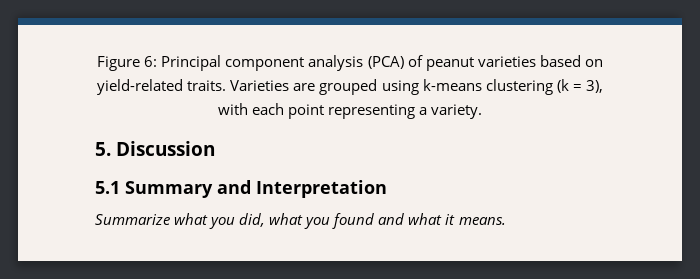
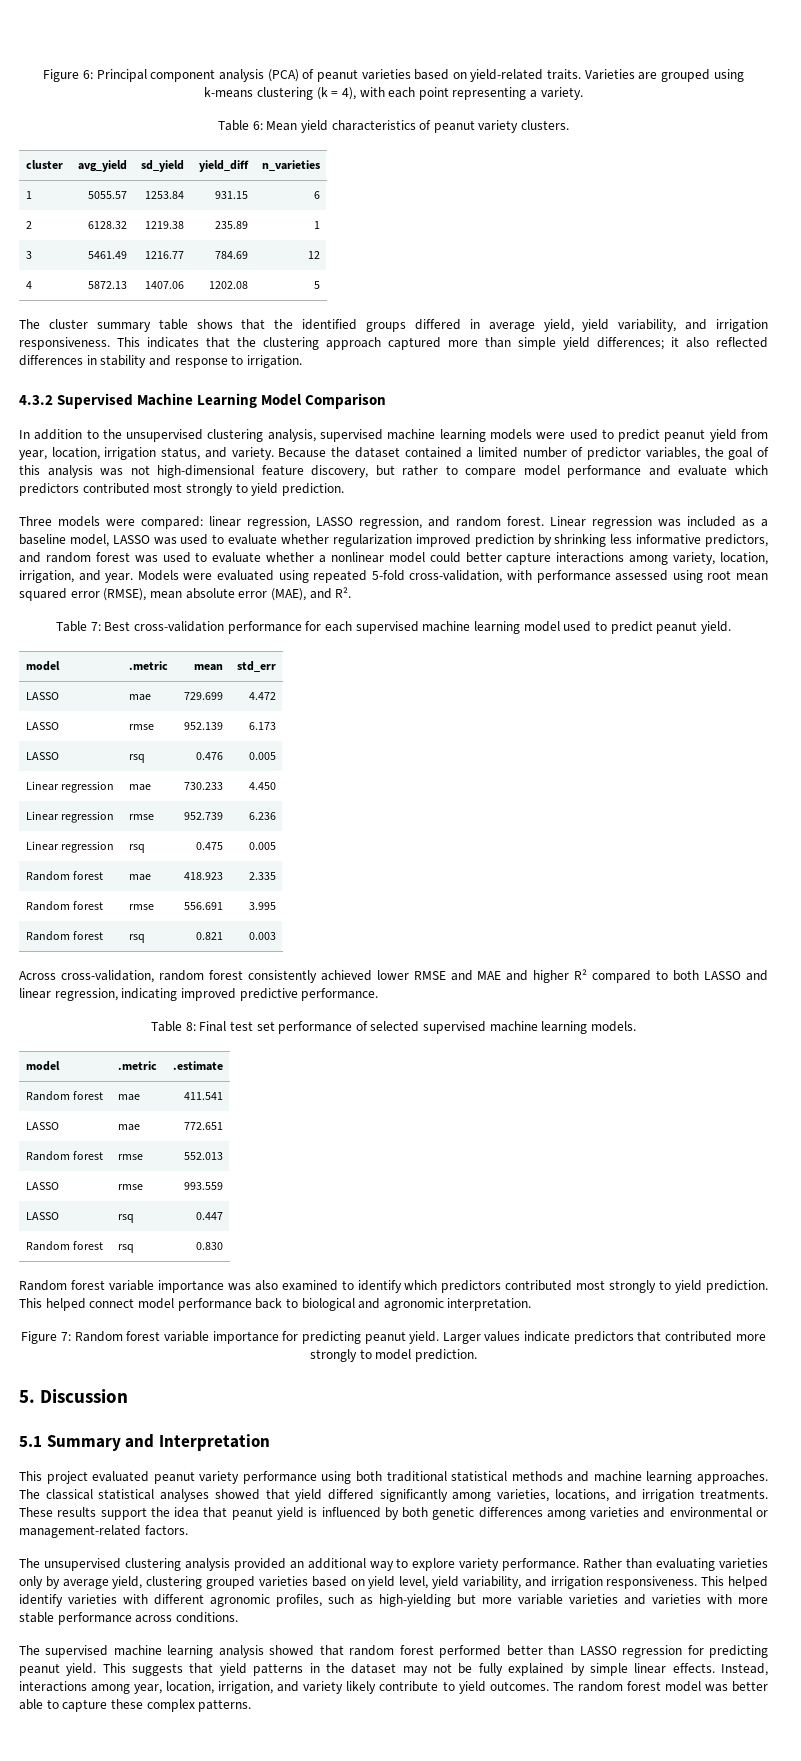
- Varieties are grouped using k-means clustering (k = 3), with each point representing a variety.
+ Varieties are grouped using k-means clustering (k = 4), with each point representing a variety.
+ Table 6: Mean yield characteristics of peanut variety clusters.
+ cluster | avg_yield | sd_yield | yield_diff | n_varieties
+ 1 | 5055.57 | 1253.84 | 931.15 | 6
+ 2 | 6128.32 | 1219.38 | 235.89 | 1
+ 3 | 5461.49 | 1216.77 | 784.69 | 12
+ 4 | 5872.13 | 1407.06 | 1202.08 | 5
+ The cluster summary table shows that the identified groups differed in average yield, yield variability, and irrigation responsiveness. This indicates that the clustering approach captured more than simple yield differences; it also reflected differences in stability and response to irrigation.
+ 4.3.2 Supervised Machine Learning Model Comparison
+ In addition to the unsupervised clustering analysis, supervised machine learning models were used to predict peanut yield from year, location, irrigation status, and variety. Because the dataset contained a limited number of predictor variables, the goal of this analysis was not high-dimensional feature discovery, but rather to compare model performance and evaluate which predictors contributed most strongly to yield prediction.
+ Three models were compared: linear regression, LASSO regression, and random forest. Linear regression was included as a baseline model, LASSO was used to evaluate whether regularization improved prediction by shrinking less informative predictors, and random forest was used to evaluate whether a nonlinear model could better capture interactions among variety, location, irrigation, and year. Models were evaluated using repeated 5-fold cross-validation, with performance assessed using root mean squared error (RMSE), mean absolute error (MAE), and R².
+ Table 7: Best cross-validation performance for each supervised machine learning model used to predict peanut yield.
+ model | .metric | mean | std_err
+ LASSO | mae | 729.699 | 4.472
+ LASSO | rmse | 952.139 | 6.173
+ LASSO | rsq | 0.476 | 0.005
+ Linear regression | mae | 730.233 | 4.450
+ Linear regression | rmse | 952.739 | 6.236
+ Linear regression | rsq | 0.475 | 0.005
+ Random forest | mae | 418.923 | 2.335
+ Random forest | rmse | 556.691 | 3.995
+ Random forest | rsq | 0.821 | 0.003
+ Across cross-validation, random forest consistently achieved lower RMSE and MAE and higher R² compared to both LASSO and linear regression, indicating improved predictive performance.
+ Table 8: Final test set performance of selected supervised machine learning models.
+ model | .metric | .estimate
+ Random forest | mae | 411.541
+ LASSO | mae | 772.651
+ Random forest | rmse | 552.013
+ LASSO | rmse | 993.559
+ LASSO | rsq | 0.447
+ Random forest | rsq | 0.830
+ Random forest variable importance was also examined to identify which predictors contributed most strongly to yield prediction. This helped connect model performance back to biological and agronomic interpretation.
+ Figure 7: Random forest variable importance for predicting peanut yield. Larger values indicate predictors that contributed more strongly to model prediction.
- Summarize what you did, what you found and what it means.
+ This project evaluated peanut variety performance using both traditional statistical methods and machine learning approaches. The classical statistical analyses showed that yield differed significantly among varieties, locations, and irrigation treatments. These results support the idea that peanut yield is influenced by both genetic differences among varieties and environmental or management-related factors.
+ The unsupervised clustering analysis provided an additional way to explore variety performance. Rather than evaluating varieties only by average yield, clustering grouped varieties based on yield level, yield variability, and irrigation responsiveness. This helped identify varieties with different agronomic profiles, such as high-yielding but more variable varieties and varieties with more stable performance across conditions.
+ The supervised machine learning analysis showed that random forest performed better than LASSO regression for predicting peanut yield. This suggests that yield patterns in the dataset may not be fully explained by simple linear effects. Instead, interactions among year, location, irrigation, and variety likely contribute to yield outcomes. The random forest model was better able to capture these complex patterns.

